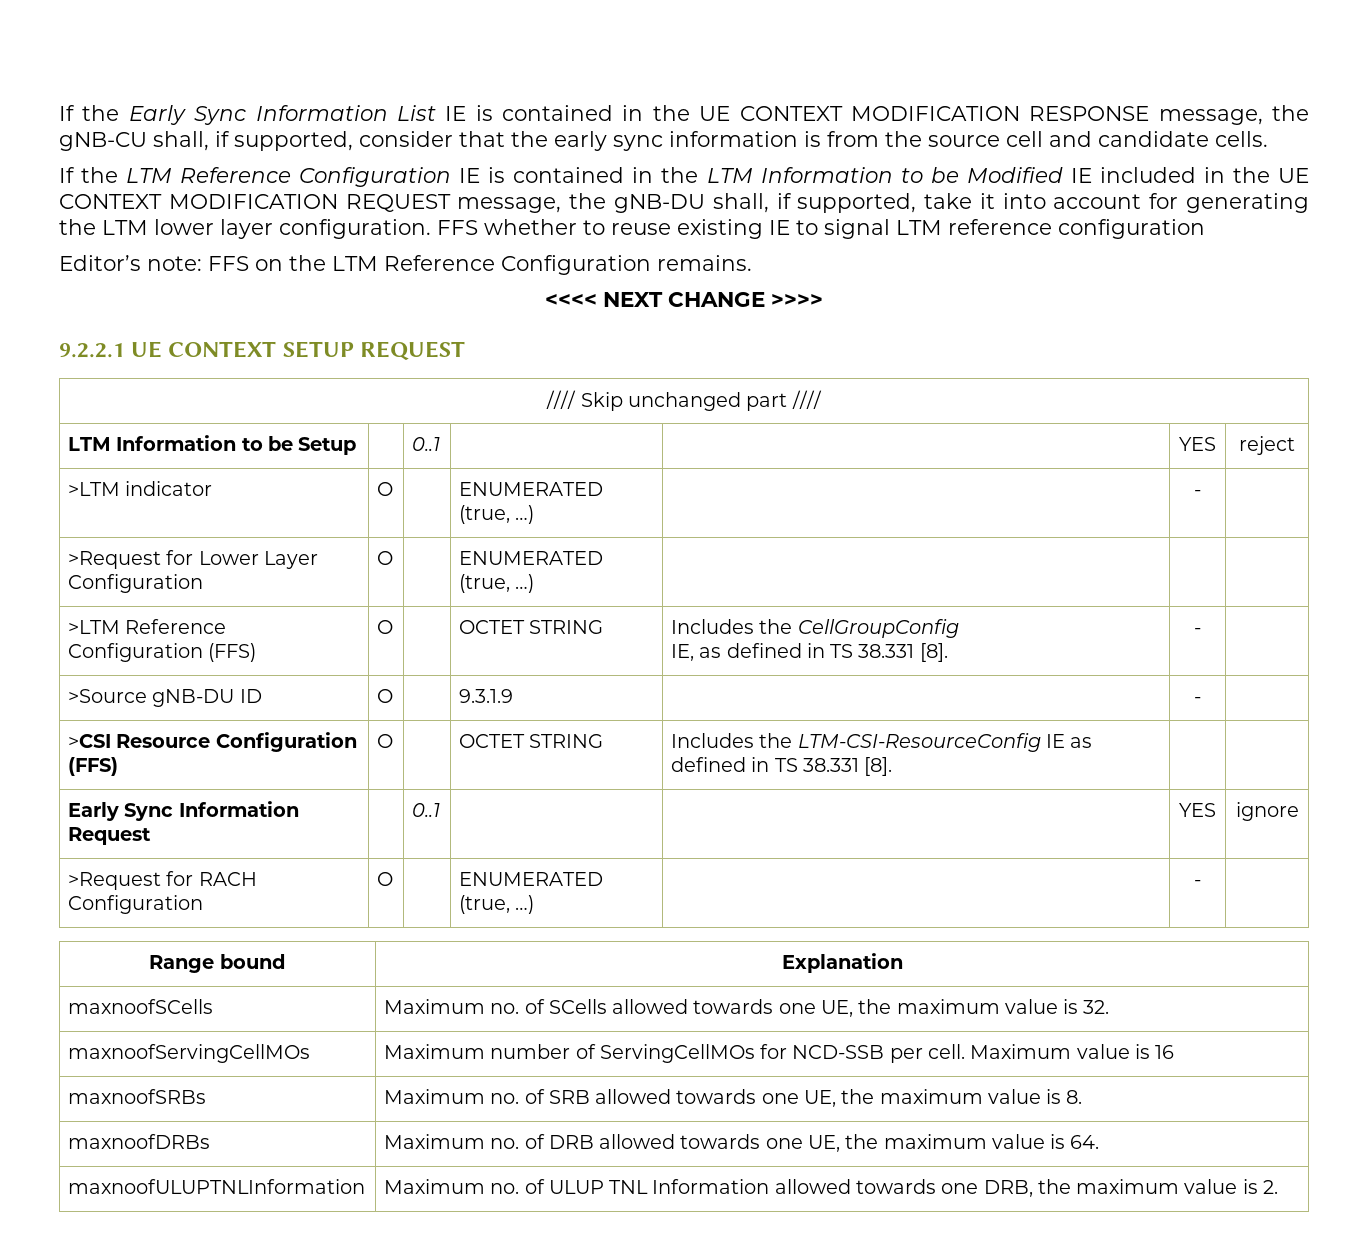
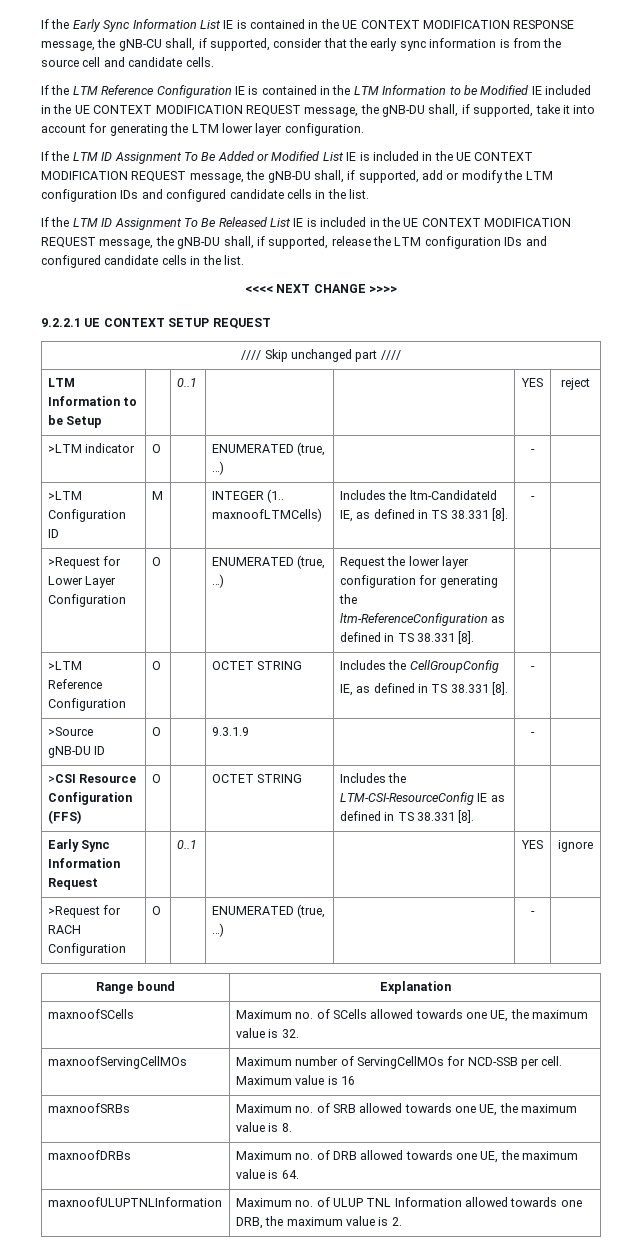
- If the LTM Reference Configuration IE is contained in the LTM Information to be Modified IE included in the UE CONTEXT MODIFICATION REQUEST message, the gNB-DU shall, if supported, take it into account for generating the LTM lower layer configuration. FFS whether to reuse existing IE to signal LTM reference configuration
- Editor’s note: FFS on the LTM Reference Configuration remains.
+ If the LTM Reference Configuration IE is contained in the LTM Information to be Modified IE included in the UE CONTEXT MODIFICATION REQUEST message, the gNB-DU shall, if supported, take it into account for generating the LTM lower layer configuration.
+ If the LTM ID Assignment To Be Added or Modified List IE is included in the UE CONTEXT MODIFICATION REQUEST message, the gNB-DU shall, if supported, add or modify the LTM configuration IDs and configured candidate cells in the list.
+ If the LTM ID Assignment To Be Released List IE is included in the UE CONTEXT MODIFICATION REQUEST message, the gNB-DU shall, if supported, release the LTM configuration IDs and configured candidate cells in the list.
+ >LTM Configuration ID | M | | INTEGER (1.. maxnoofLTMCells) | Includes the ltm-CandidateId IE, as defined in TS 38.331 [8]. | - |
- >Request for Lower Layer Configuration | O | | ENUMERATED (true, …) | | |
+ >Request for Lower Layer Configuration | O | | ENUMERATED (true, …) | Request the lower layer configuration for generating the ltm-ReferenceConfiguration as defined in TS 38.331 [8]. | |
- >LTM Reference Configuration (FFS) | O | | OCTET STRING | Includes the CellGroupConfig
+ >LTM Reference Configuration | O | | OCTET STRING | Includes the CellGroupConfig

